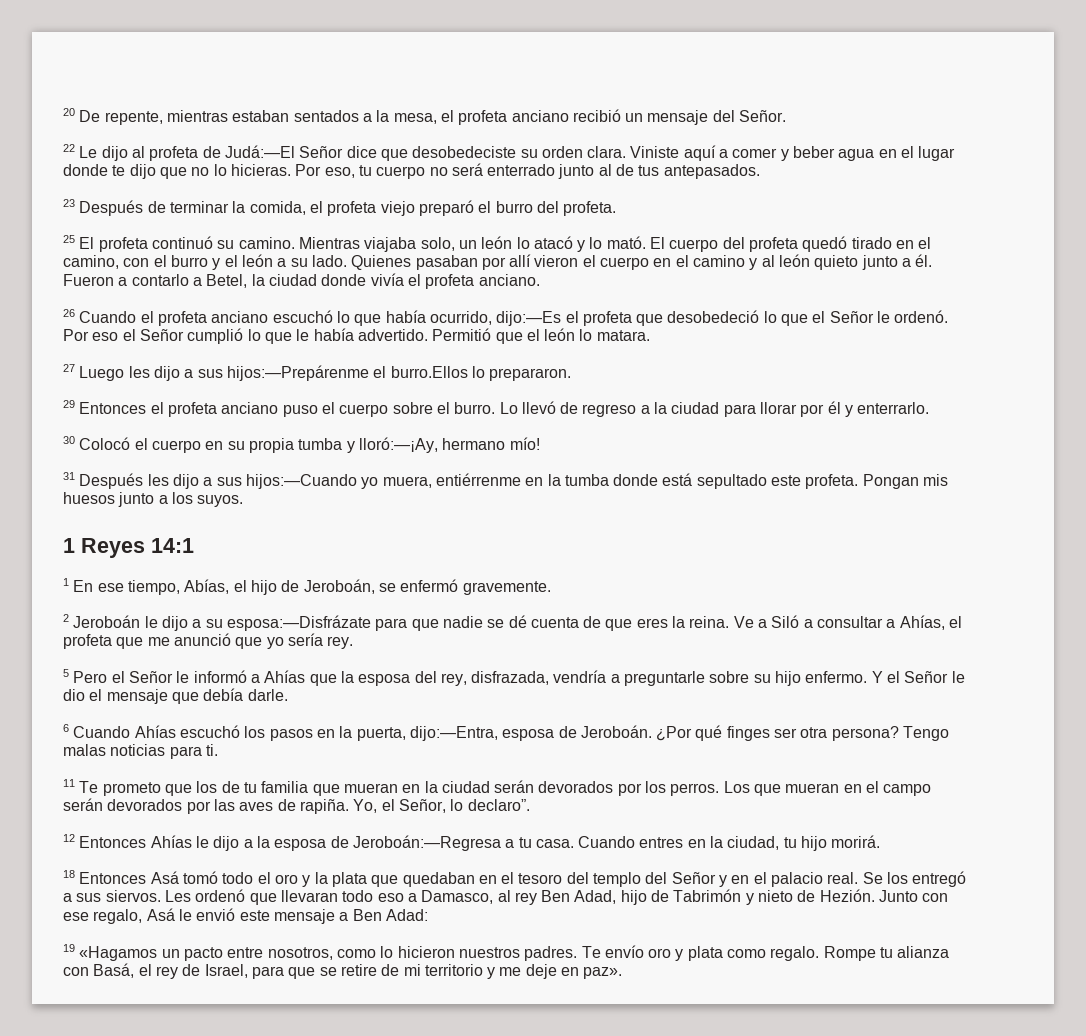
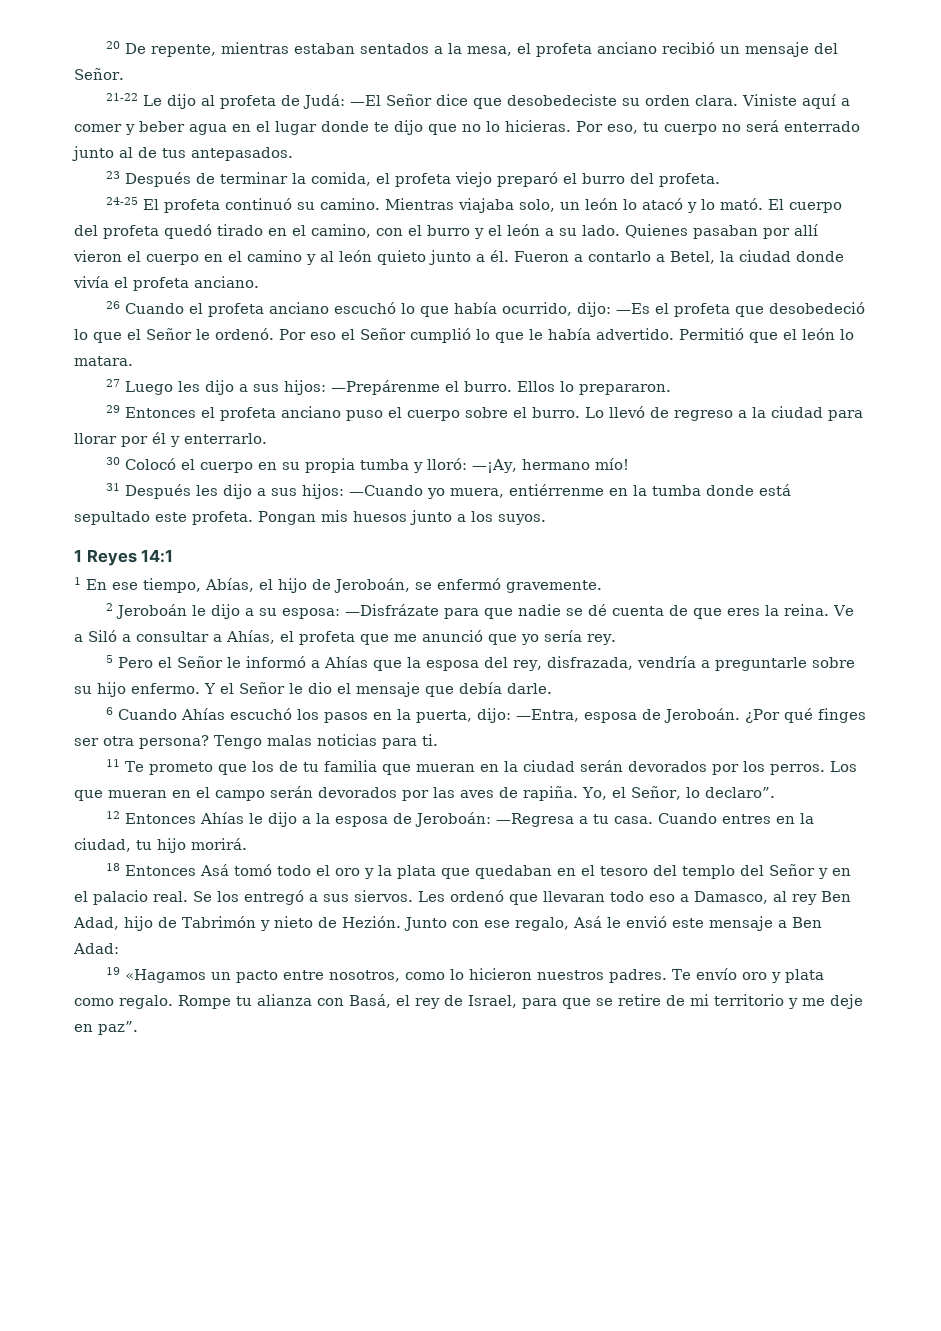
- 22 Le dijo al profeta de Judá:—El Señor dice que desobedeciste su orden clara.
+ 21-22 Le dijo al profeta de Judá: —El Señor dice que desobedeciste su orden clara.
- 25 El profeta continuó su camino.
+ 24-25 El profeta continuó su camino.
- 26 Cuando el profeta anciano escuchó lo que había ocurrido, dijo:—Es el profeta que desobedeció lo que el Señor le ordenó.
+ 26 Cuando el profeta anciano escuchó lo que había ocurrido, dijo: —Es el profeta que desobedeció lo que el Señor le ordenó.
- 27 Luego les dijo a sus hijos:—Prepárenme el burro.Ellos lo prepararon.
+ 27 Luego les dijo a sus hijos: —Prepárenme el burro. Ellos lo prepararon.
- 30 Colocó el cuerpo en su propia tumba y lloró:—¡Ay, hermano mío!
+ 30 Colocó el cuerpo en su propia tumba y lloró: —¡Ay, hermano mío!
- 31 Después les dijo a sus hijos:—Cuando yo muera, entiérrenme en la tumba donde está sepultado este profeta.
+ 31 Después les dijo a sus hijos: —Cuando yo muera, entiérrenme en la tumba donde está sepultado este profeta.
- 2 Jeroboán le dijo a su esposa:—Disfrázate para que nadie se dé cuenta de que eres la reina.
+ 2 Jeroboán le dijo a su esposa: —Disfrázate para que nadie se dé cuenta de que eres la reina.
- 6 Cuando Ahías escuchó los pasos en la puerta, dijo:—Entra, esposa de Jeroboán.
+ 6 Cuando Ahías escuchó los pasos en la puerta, dijo: —Entra, esposa de Jeroboán.
- 12 Entonces Ahías le dijo a la esposa de Jeroboán:—Regresa a tu casa.
+ 12 Entonces Ahías le dijo a la esposa de Jeroboán: —Regresa a tu casa.
- Rompe tu alianza con Basá, el rey de Israel, para que se retire de mi territorio y me deje en paz».
+ Rompe tu alianza con Basá, el rey de Israel, para que se retire de mi territorio y me deje en paz”.

